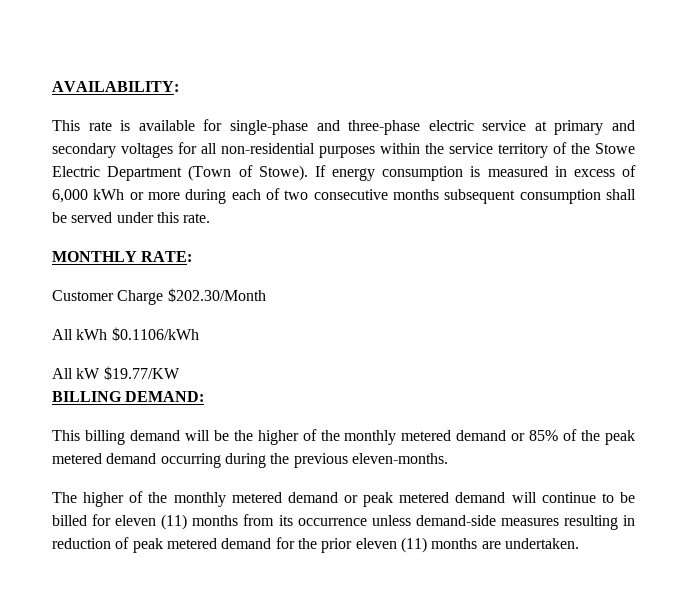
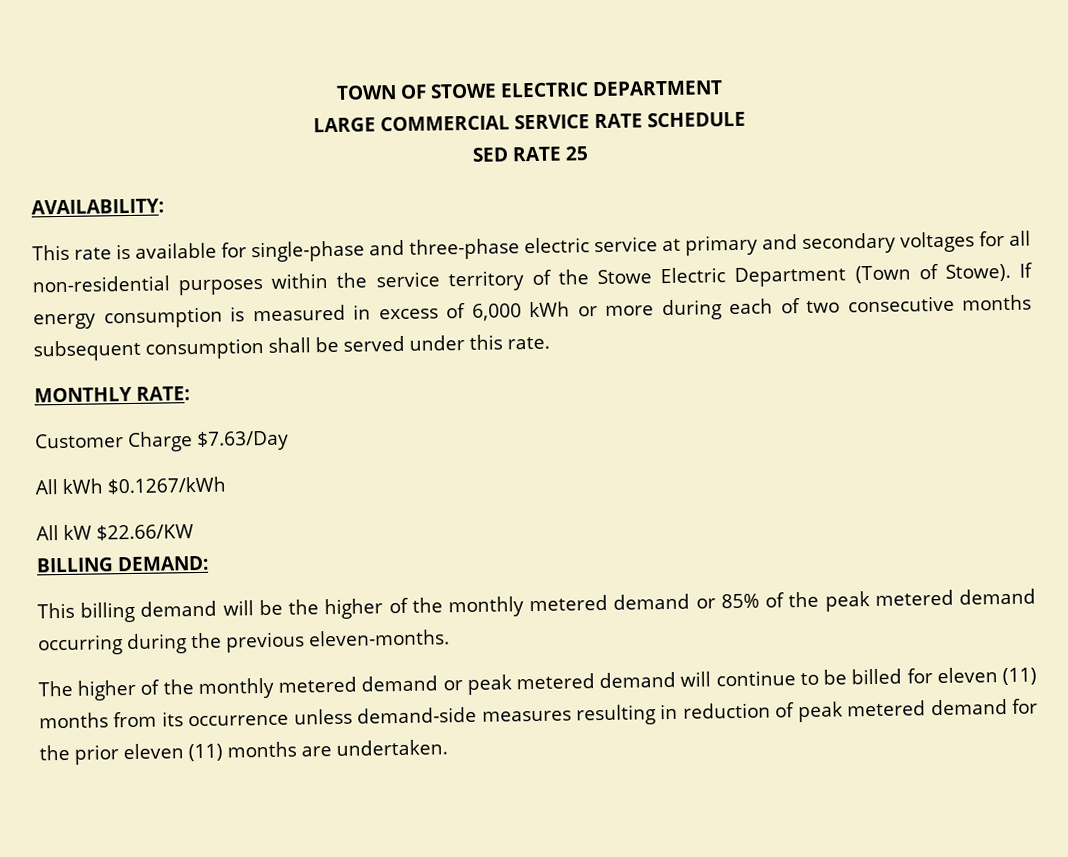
+ TOWN OF STOWE ELECTRIC DEPARTMENT
+ LARGE COMMERCIAL SERVICE RATE SCHEDULE
+ SED RATE 25
- Customer Charge $202.30/Month
+ Customer Charge $7.63/Day
- All kWh $0.1106/kWh
+ All kWh $0.1267/kWh
- All kW $19.77/KW
+ All kW $22.66/KW

